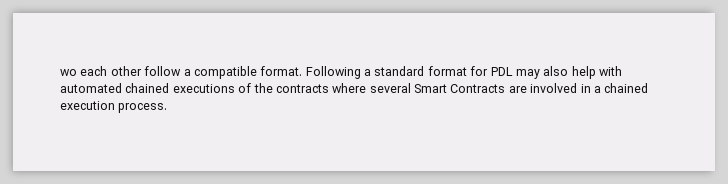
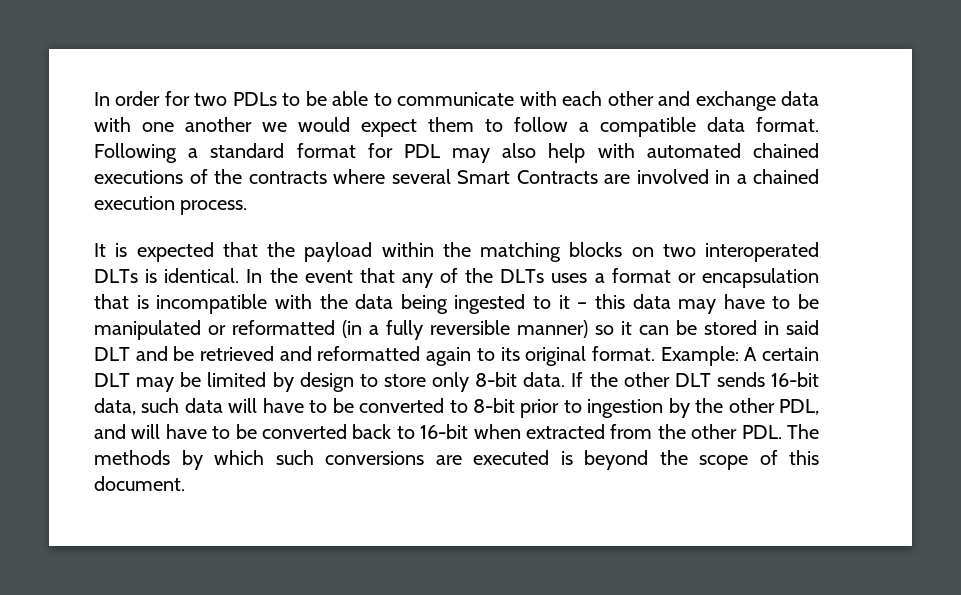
- wo each other follow a compatible format.
+ In order for two PDLs to be able to communicate with each other and exchange data with one another we would expect them to follow a compatible data format.
+ It is expected that the payload within the matching blocks on two interoperated DLTs is identical. In the event that any of the DLTs uses a format or encapsulation that is incompatible with the data being ingested to it – this data may have to be manipulated or reformatted (in a fully reversible manner) so it can be stored in said DLT and be retrieved and reformatted again to its original format. Example: A certain DLT may be limited by design to store only 8-bit data. If the other DLT sends 16-bit data, such data will have to be converted to 8-bit prior to ingestion by the other PDL, and will have to be converted back to 16-bit when extracted from the other PDL. The methods by which such conversions are executed is beyond the scope of this document.

